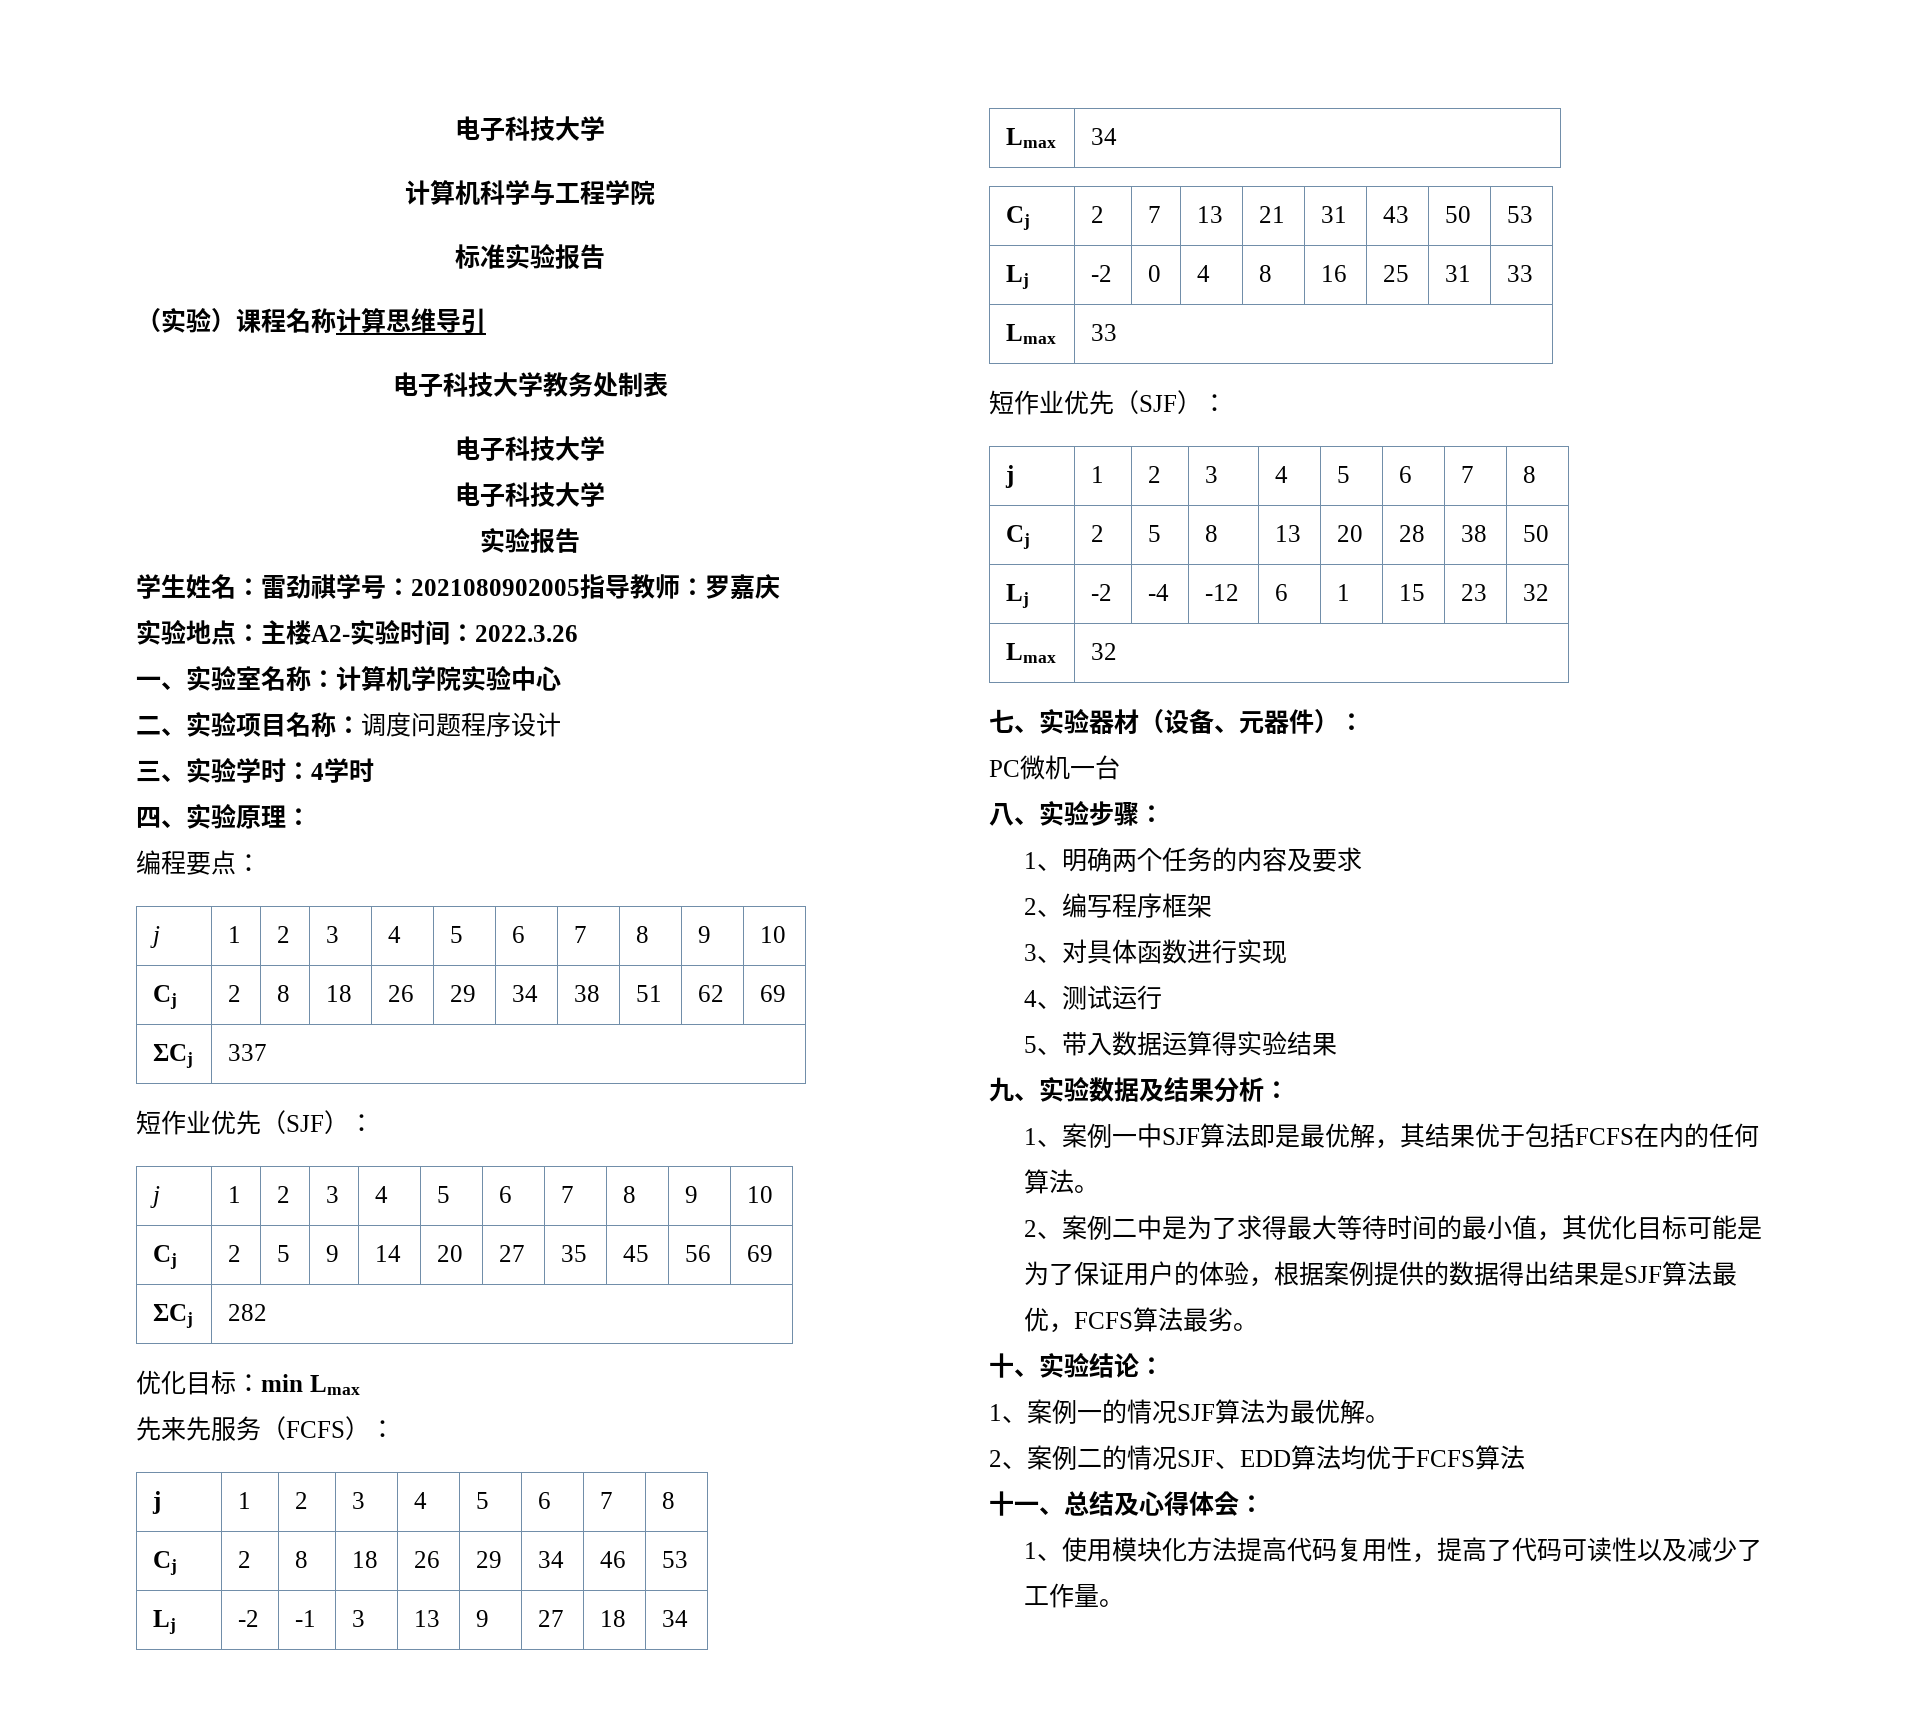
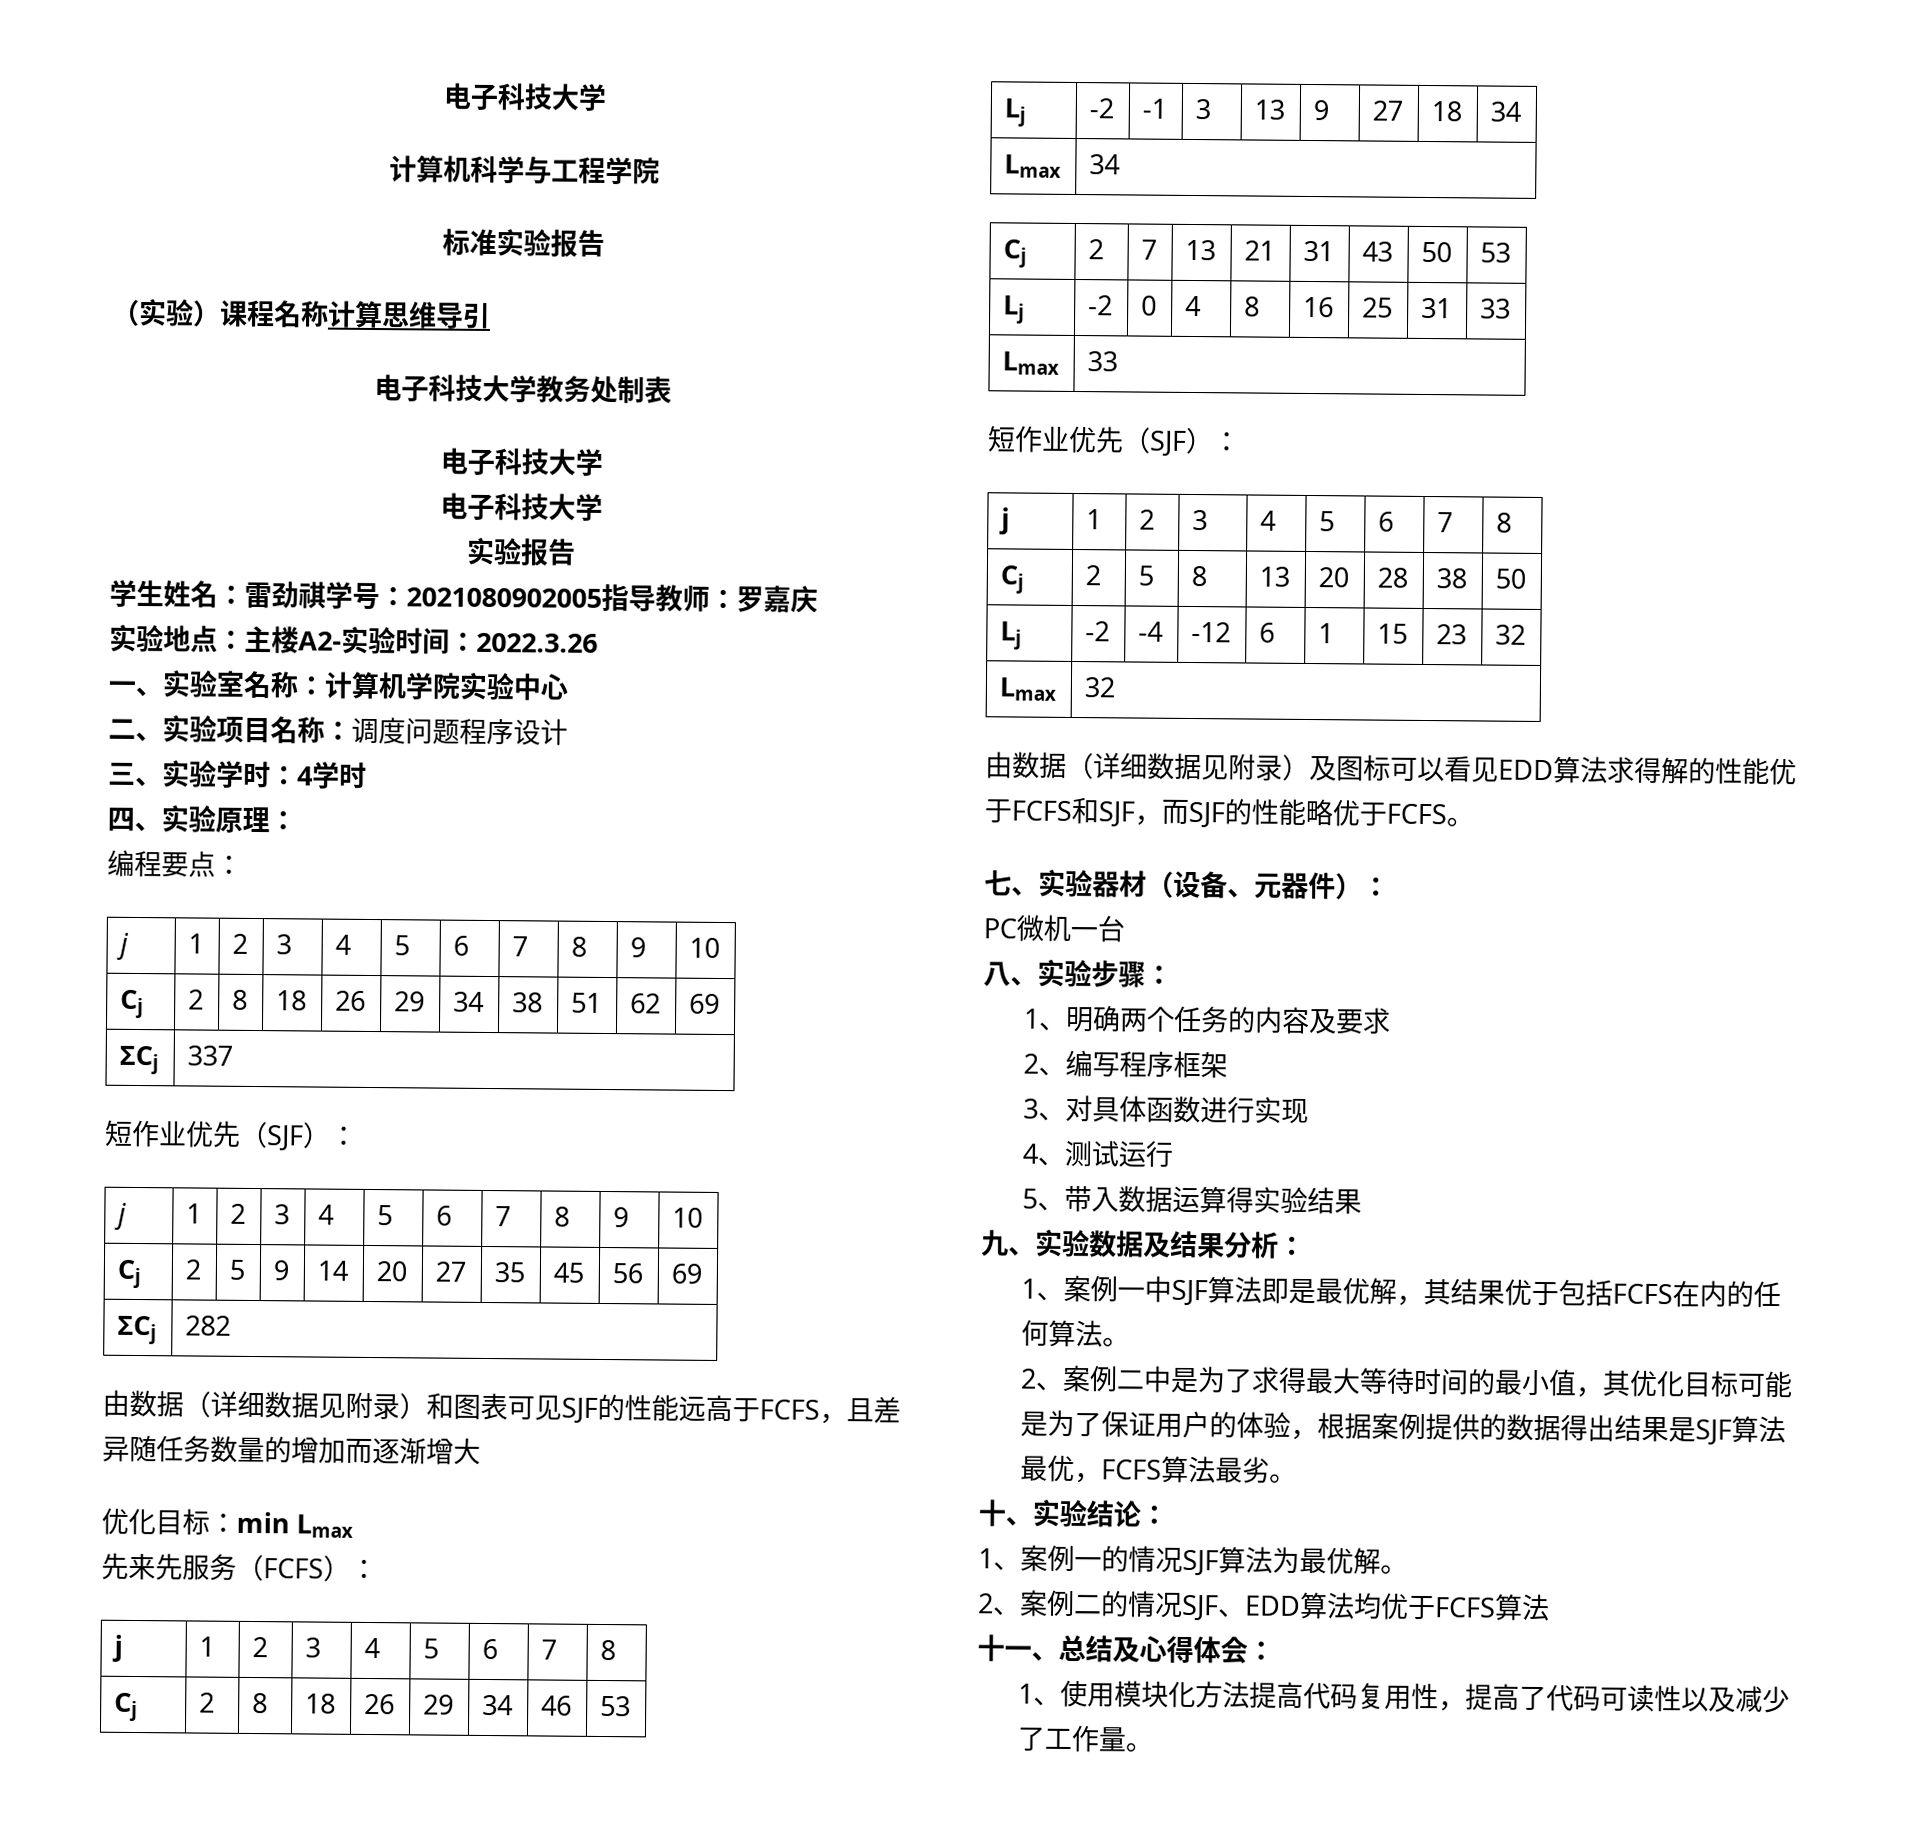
+ 由数据（详细数据见附录）和图表可见SJF的性能远高于FCFS，且差异随任务数量的增加而逐渐增大
+ 由数据（详细数据见附录）及图标可以看见EDD算法求得解的性能优于FCFS和SJF，而SJF的性能略优于FCFS。

